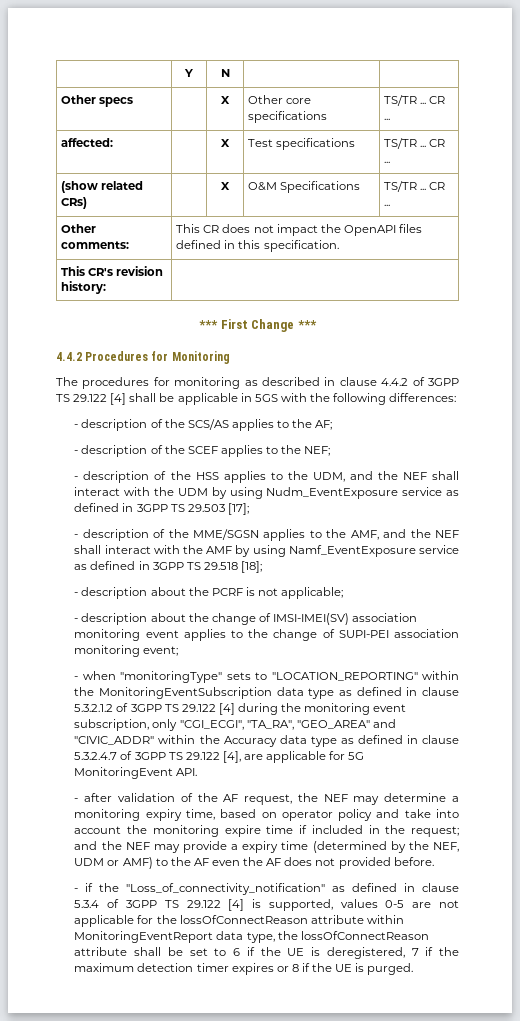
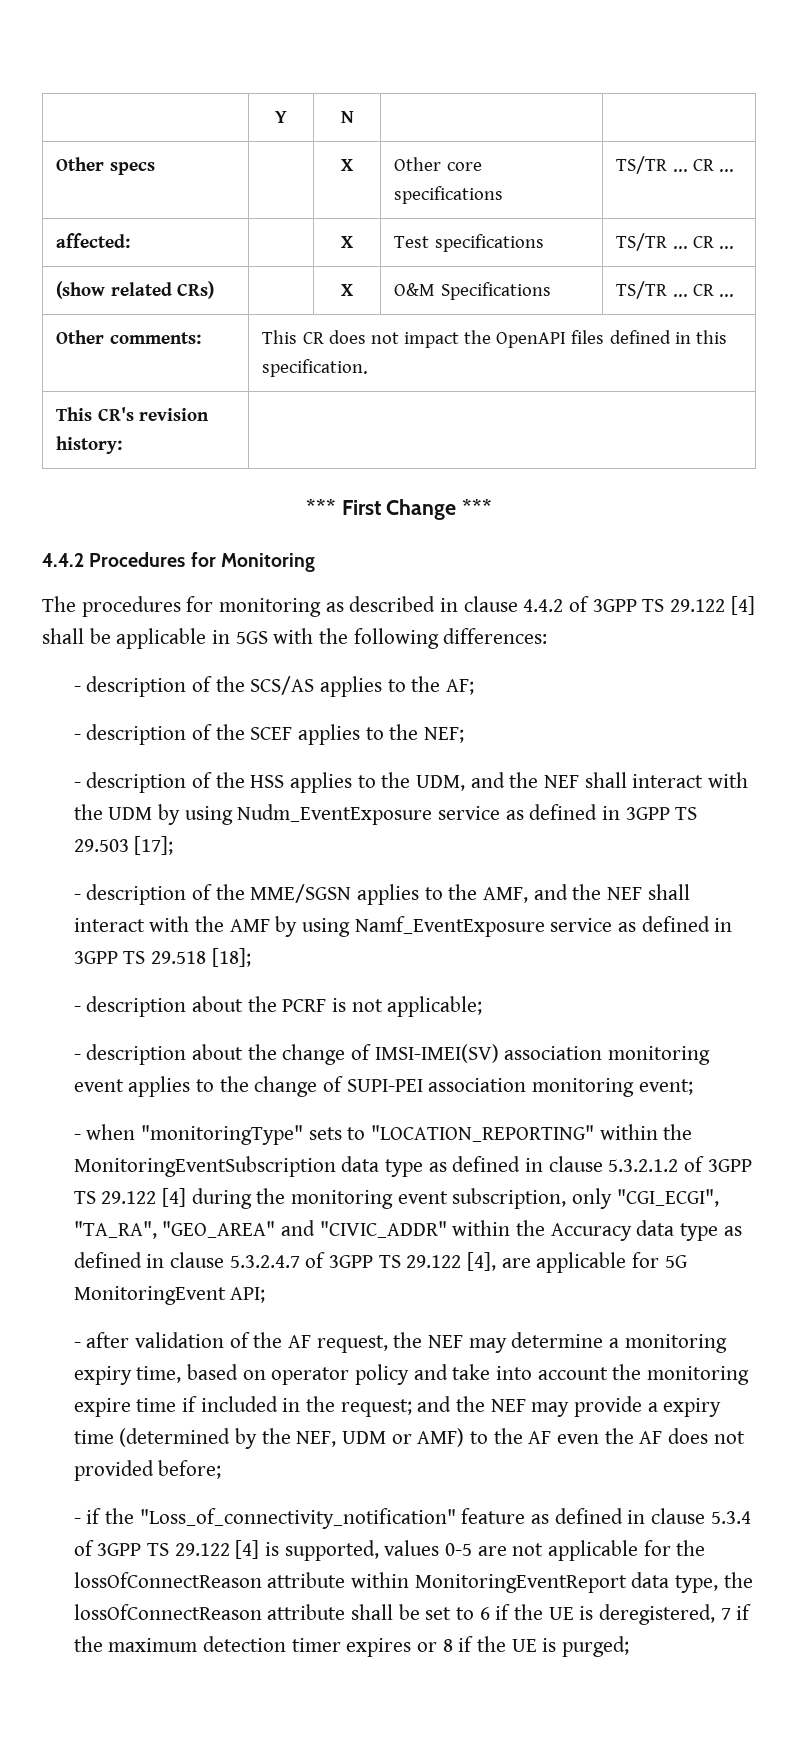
- - when "monitoringType" sets to "LOCATION_REPORTING" within the MonitoringEventSubscription data type as defined in clause 5.3.2.1.2 of 3GPP TS 29.122 [4] during the monitoring event subscription, only "CGI_ECGI", "TA_RA", "GEO_AREA" and "CIVIC_ADDR" within the Accuracy data type as defined in clause 5.3.2.4.7 of 3GPP TS 29.122 [4], are applicable for 5G MonitoringEvent API.
+ - when "monitoringType" sets to "LOCATION_REPORTING" within the MonitoringEventSubscription data type as defined in clause 5.3.2.1.2 of 3GPP TS 29.122 [4] during the monitoring event subscription, only "CGI_ECGI", "TA_RA", "GEO_AREA" and "CIVIC_ADDR" within the Accuracy data type as defined in clause 5.3.2.4.7 of 3GPP TS 29.122 [4], are applicable for 5G MonitoringEvent API;
- - after validation of the AF request, the NEF may determine a monitoring expiry time, based on operator policy and take into account the monitoring expire time if included in the request; and the NEF may provide a expiry time (determined by the NEF, UDM or AMF) to the AF even the AF does not provided before.
+ - after validation of the AF request, the NEF may determine a monitoring expiry time, based on operator policy and take into account the monitoring expire time if included in the request; and the NEF may provide a expiry time (determined by the NEF, UDM or AMF) to the AF even the AF does not provided before;
- - if the "Loss_of_connectivity_notification" as defined in clause 5.3.4 of 3GPP TS 29.122 [4] is supported, values 0-5 are not applicable for the lossOfConnectReason attribute within MonitoringEventReport data type, the lossOfConnectReason attribute shall be set to 6 if the UE is deregistered, 7 if the maximum detection timer expires or 8 if the UE is purged.
+ - if the "Loss_of_connectivity_notification" feature as defined in clause 5.3.4 of 3GPP TS 29.122 [4] is supported, values 0-5 are not applicable for the lossOfConnectReason attribute within MonitoringEventReport data type, the lossOfConnectReason attribute shall be set to 6 if the UE is deregistered, 7 if the maximum detection timer expires or 8 if the UE is purged;

